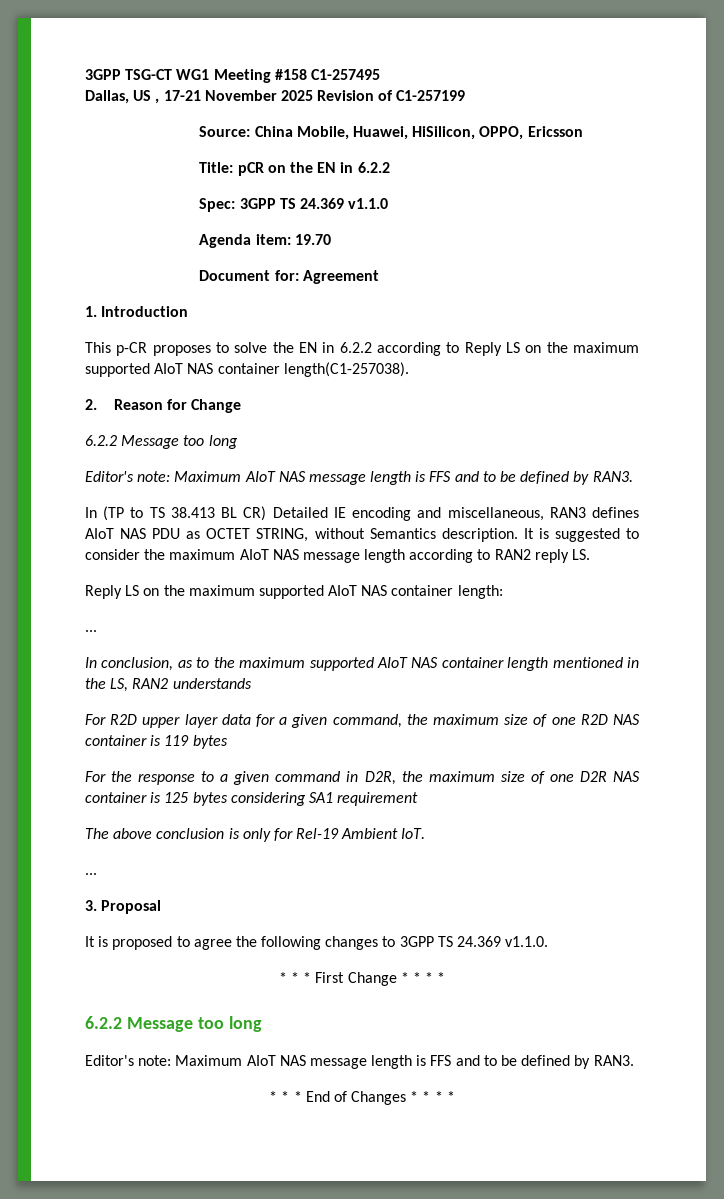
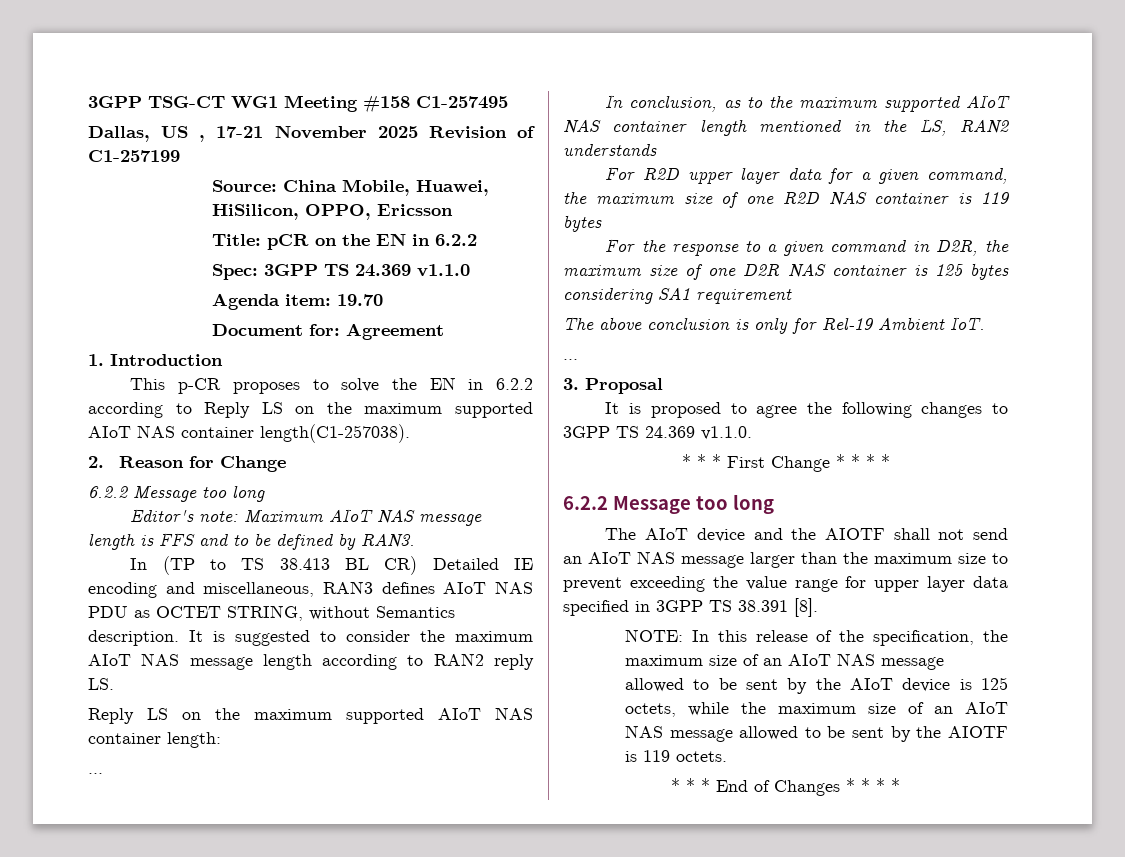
  * * * First Change * * * *
  6.2.2 Message too long
- Editor's note: Maximum AIoT NAS message length is FFS and to be defined by RAN3.
+ The AIoT device and the AIOTF shall not send an AIoT NAS message larger than the maximum size to prevent exceeding the value range for upper layer data specified in 3GPP TS 38.391 [8].
+ NOTE: In this release of the specification, the maximum size of an AIoT NAS message allowed to be sent by the AIoT device is 125 octets, while the maximum size of an AIoT NAS message allowed to be sent by the AIOTF is 119 octets.

